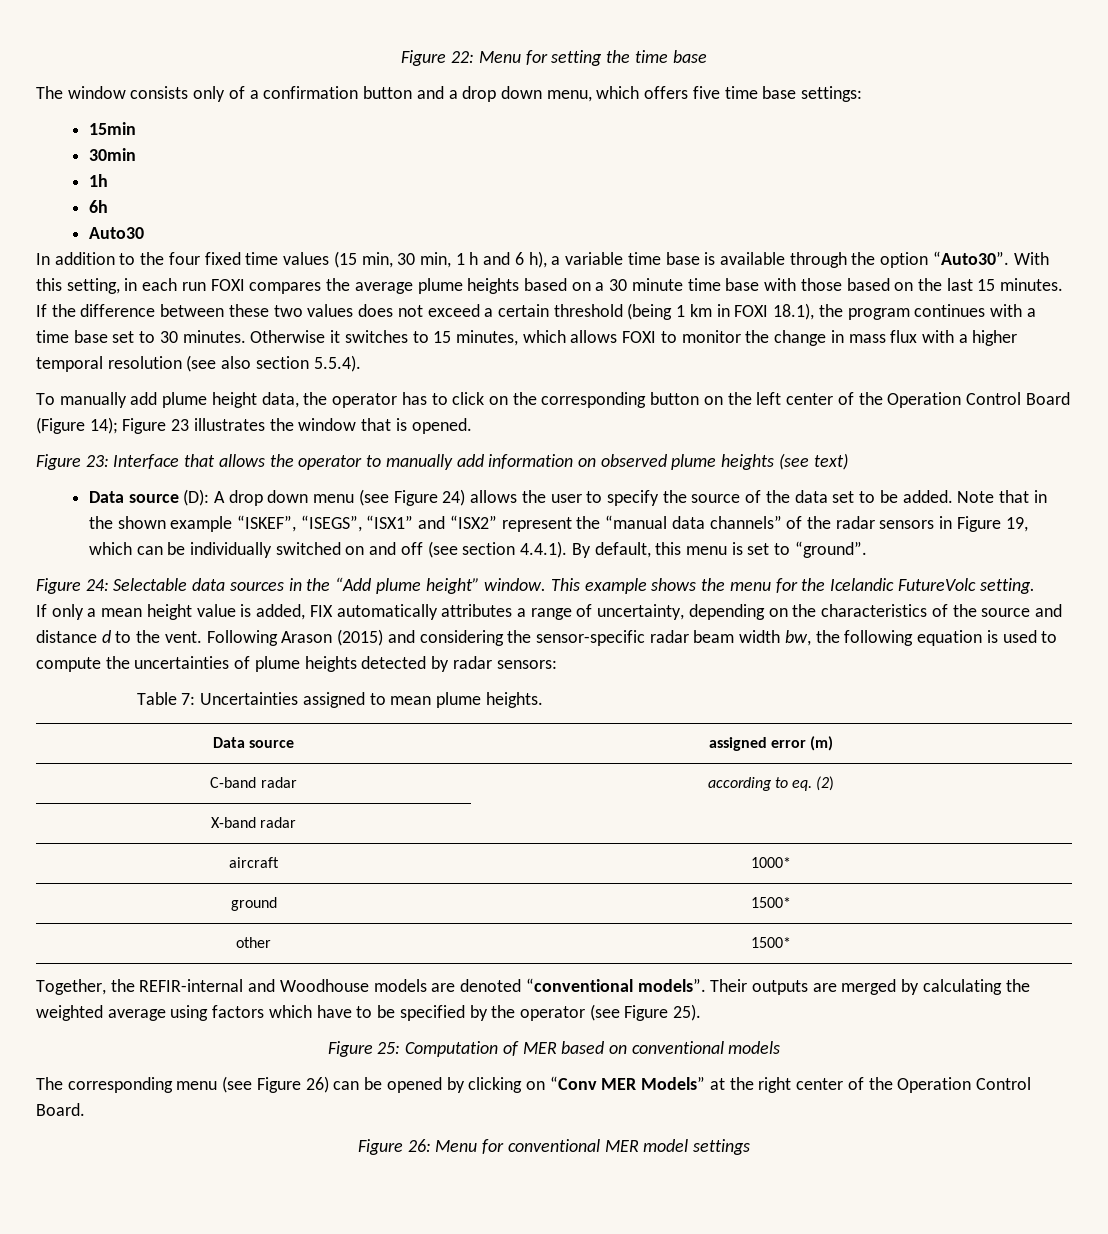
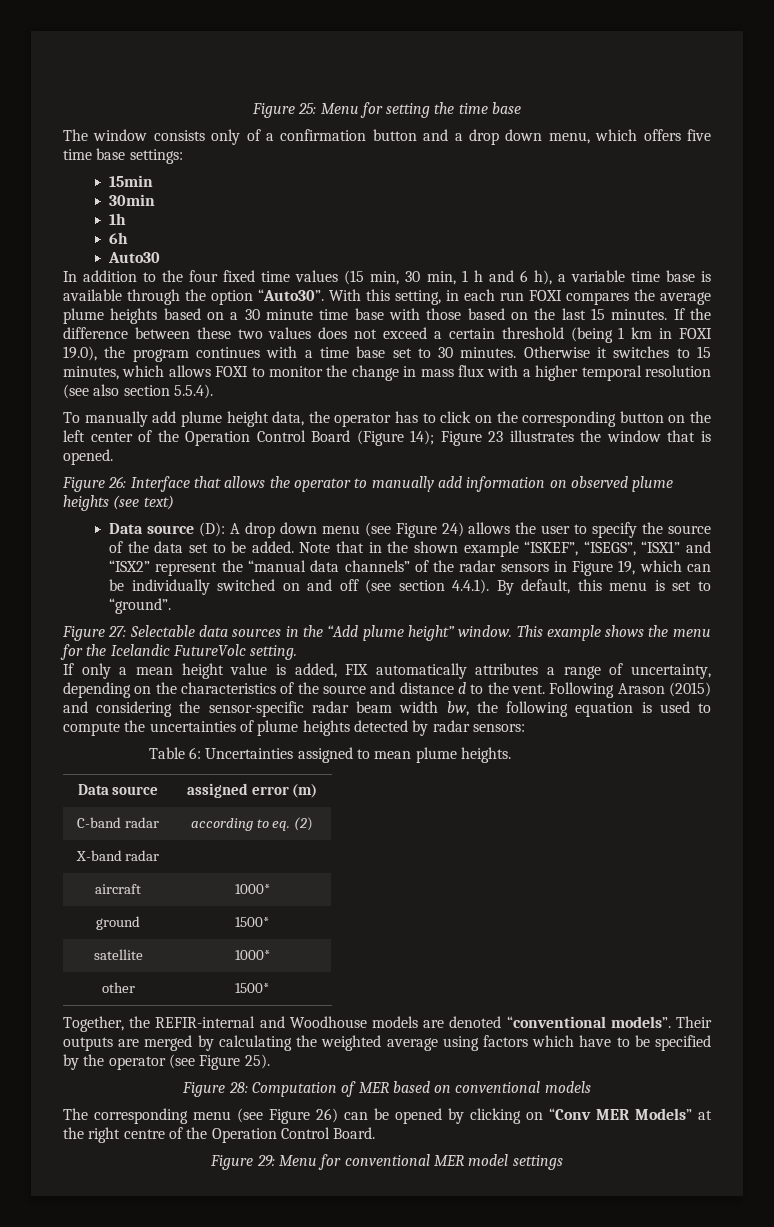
- Figure 22: Menu for setting the time base
+ Figure 25: Menu for setting the time base
- If the difference between these two values does not exceed a certain threshold (being 1 km in FOXI 18.1), the program continues with a time base set to 30 minutes.
+ If the difference between these two values does not exceed a certain threshold (being 1 km in FOXI 19.0), the program continues with a time base set to 30 minutes.
- Figure 23: Interface that allows the operator to manually add information on observed plume heights (see text)
+ Figure 26: Interface that allows the operator to manually add information on observed plume heights (see text)
- Figure 24: Selectable data sources in the “Add plume height” window.
+ Figure 27: Selectable data sources in the “Add plume height” window.
- Table 7: Uncertainties assigned to mean plume heights.
+ Table 6: Uncertainties assigned to mean plume heights.
+ satellite | 1000*
- Figure 25: Computation of MER based on conventional models
+ Figure 28: Computation of MER based on conventional models
- The corresponding menu (see Figure 26) can be opened by clicking on “Conv MER Models” at the right center of the Operation Control Board.
+ The corresponding menu (see Figure 26) can be opened by clicking on “Conv MER Models” at the right centre of the Operation Control Board.
- Figure 26: Menu for conventional MER model settings
+ Figure 29: Menu for conventional MER model settings

